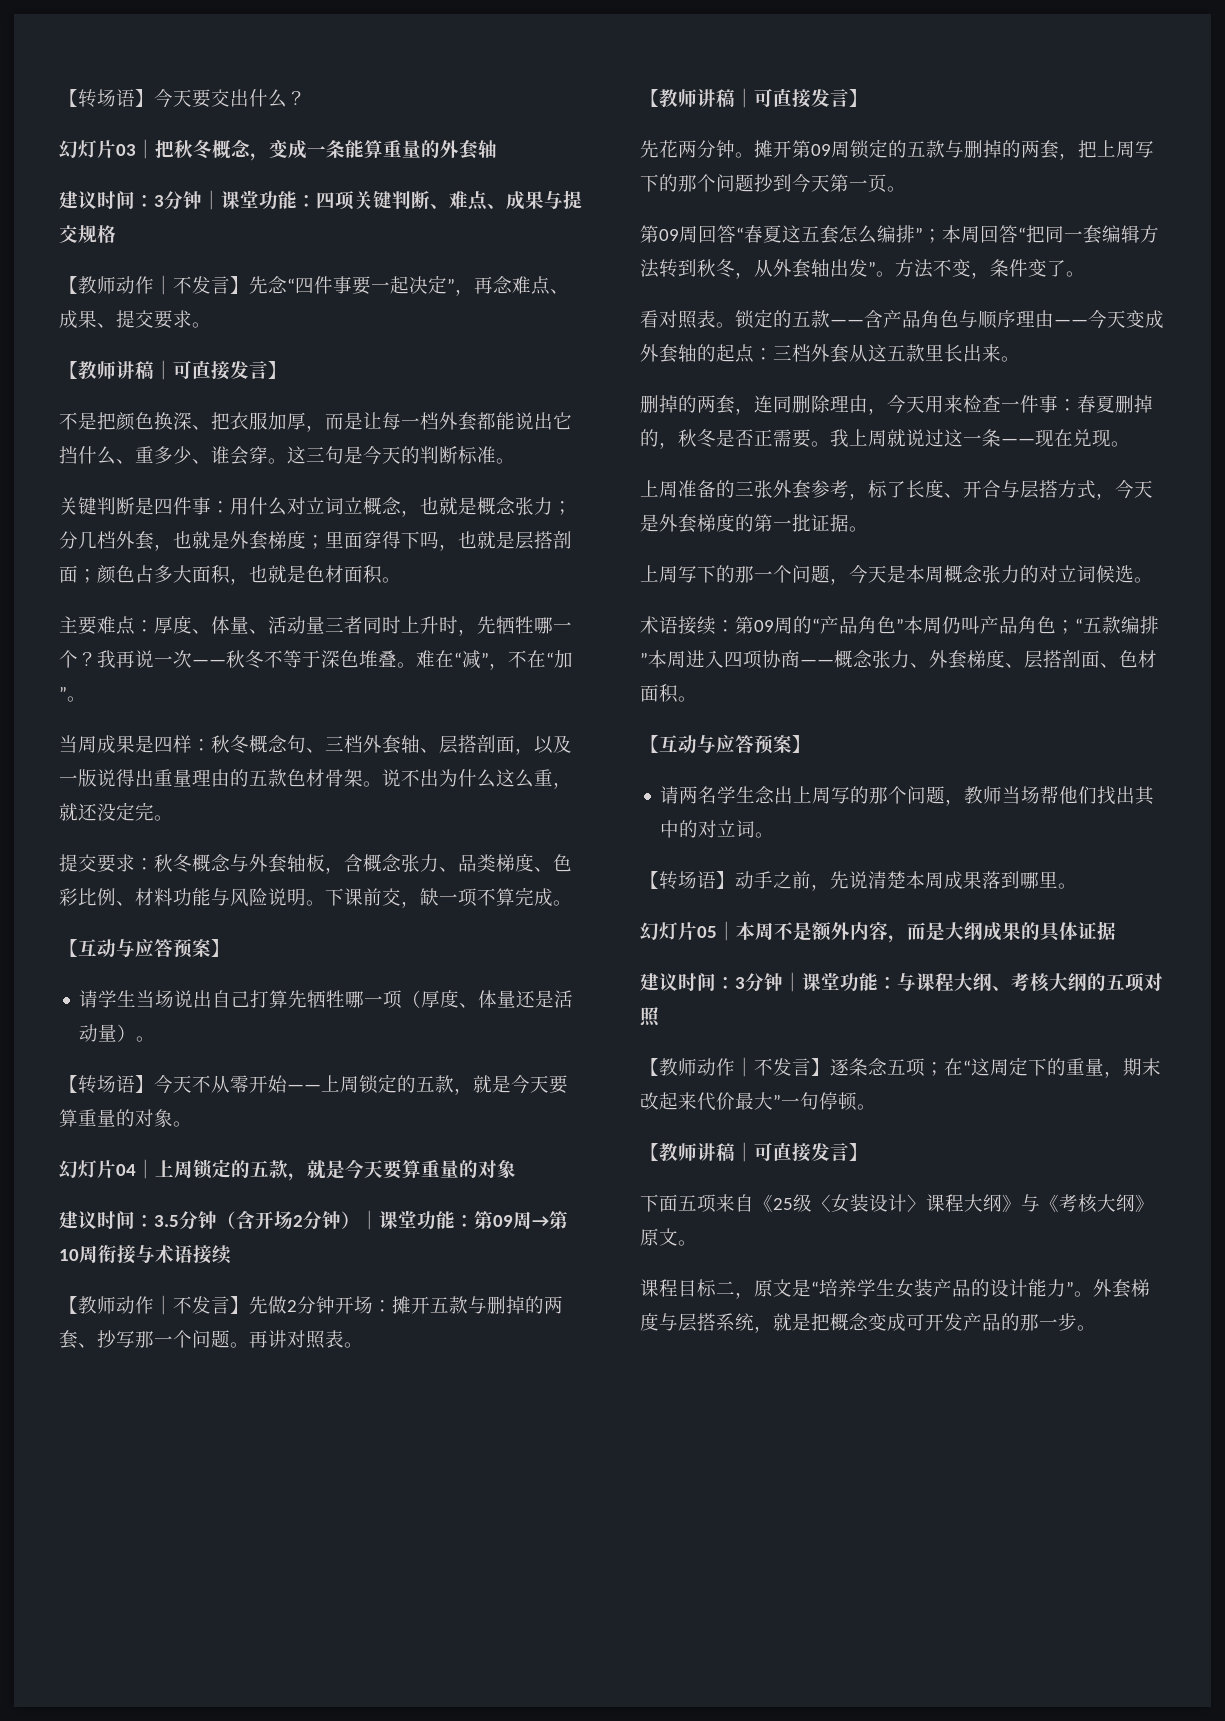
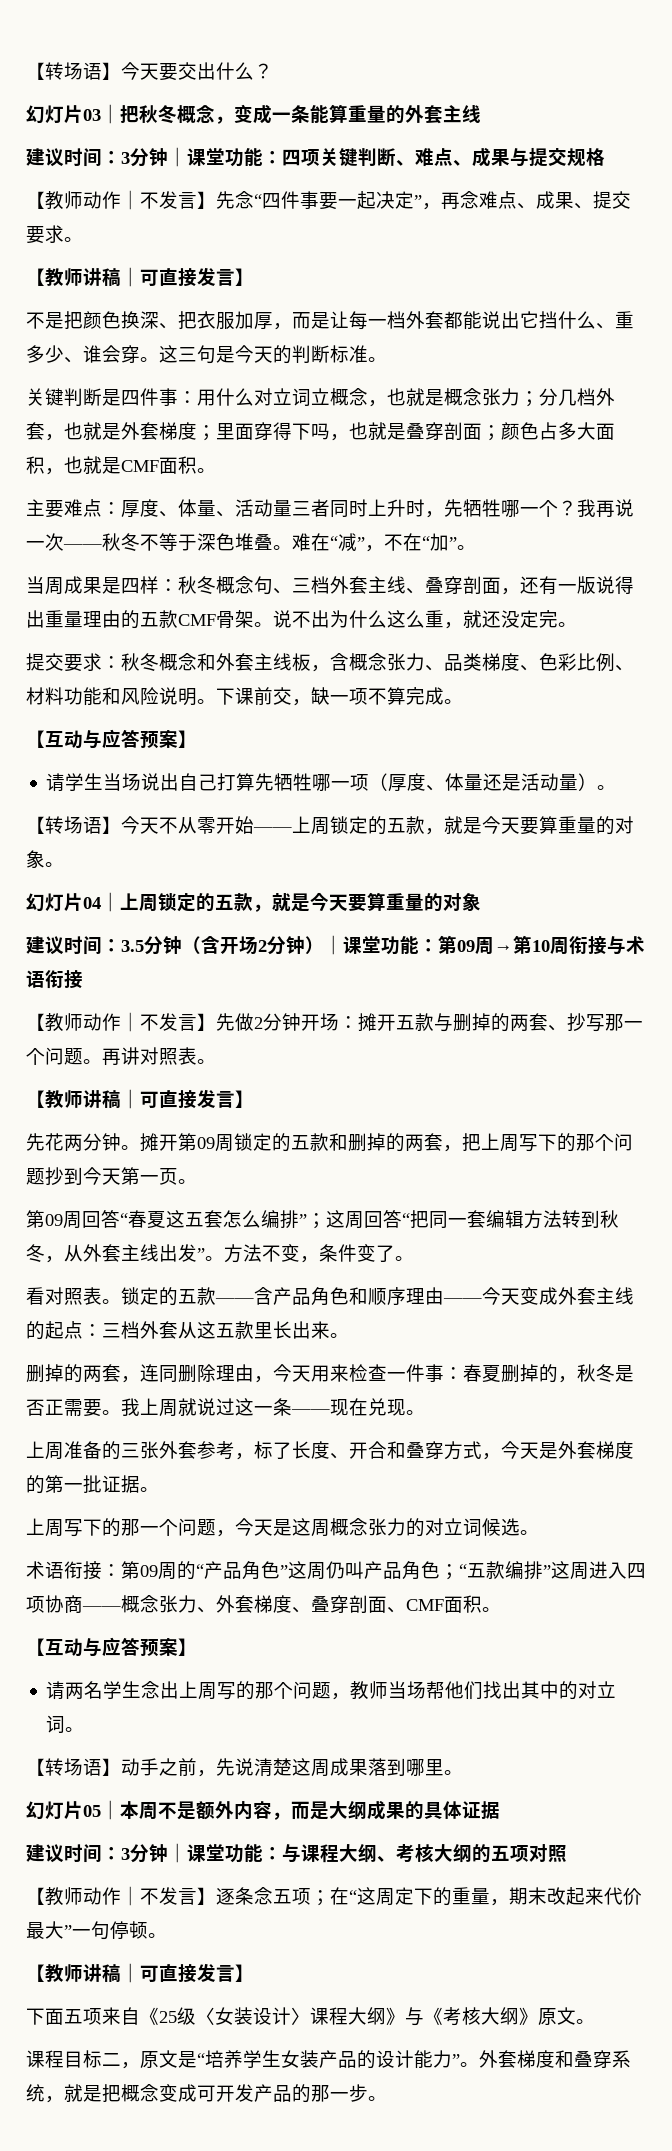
- 幻灯片03｜把秋冬概念，变成一条能算重量的外套轴
+ 幻灯片03｜把秋冬概念，变成一条能算重量的外套主线
- 关键判断是四件事：用什么对立词立概念，也就是概念张力；分几档外套，也就是外套梯度；里面穿得下吗，也就是层搭剖面；颜色占多大面积，也就是色材面积。
+ 关键判断是四件事：用什么对立词立概念，也就是概念张力；分几档外套，也就是外套梯度；里面穿得下吗，也就是叠穿剖面；颜色占多大面积，也就是CMF面积。
- 当周成果是四样：秋冬概念句、三档外套轴、层搭剖面，以及一版说得出重量理由的五款色材骨架。
+ 当周成果是四样：秋冬概念句、三档外套主线、叠穿剖面，还有一版说得出重量理由的五款CMF骨架。
- 提交要求：秋冬概念与外套轴板，含概念张力、品类梯度、色彩比例、材料功能与风险说明。
+ 提交要求：秋冬概念和外套主线板，含概念张力、品类梯度、色彩比例、材料功能和风险说明。
- 建议时间：3.5分钟（含开场2分钟）｜课堂功能：第09周→第10周衔接与术语接续
+ 建议时间：3.5分钟（含开场2分钟）｜课堂功能：第09周→第10周衔接与术语衔接
- 摊开第09周锁定的五款与删掉的两套，把上周写下的那个问题抄到今天第一页。
+ 摊开第09周锁定的五款和删掉的两套，把上周写下的那个问题抄到今天第一页。
- 第09周回答“春夏这五套怎么编排”；本周回答“把同一套编辑方法转到秋冬，从外套轴出发”。
+ 第09周回答“春夏这五套怎么编排”；这周回答“把同一套编辑方法转到秋冬，从外套主线出发”。
- 锁定的五款——含产品角色与顺序理由——今天变成外套轴的起点：三档外套从这五款里长出来。
+ 锁定的五款——含产品角色和顺序理由——今天变成外套主线的起点：三档外套从这五款里长出来。
- 上周准备的三张外套参考，标了长度、开合与层搭方式，今天是外套梯度的第一批证据。
+ 上周准备的三张外套参考，标了长度、开合和叠穿方式，今天是外套梯度的第一批证据。
- 上周写下的那一个问题，今天是本周概念张力的对立词候选。
+ 上周写下的那一个问题，今天是这周概念张力的对立词候选。
- 术语接续：第09周的“产品角色”本周仍叫产品角色；“五款编排”本周进入四项协商——概念张力、外套梯度、层搭剖面、色材面积。
+ 术语衔接：第09周的“产品角色”这周仍叫产品角色；“五款编排”这周进入四项协商——概念张力、外套梯度、叠穿剖面、CMF面积。
- 【转场语】动手之前，先说清楚本周成果落到哪里。
+ 【转场语】动手之前，先说清楚这周成果落到哪里。
- 外套梯度与层搭系统，就是把概念变成可开发产品的那一步。
+ 外套梯度和叠穿系统，就是把概念变成可开发产品的那一步。

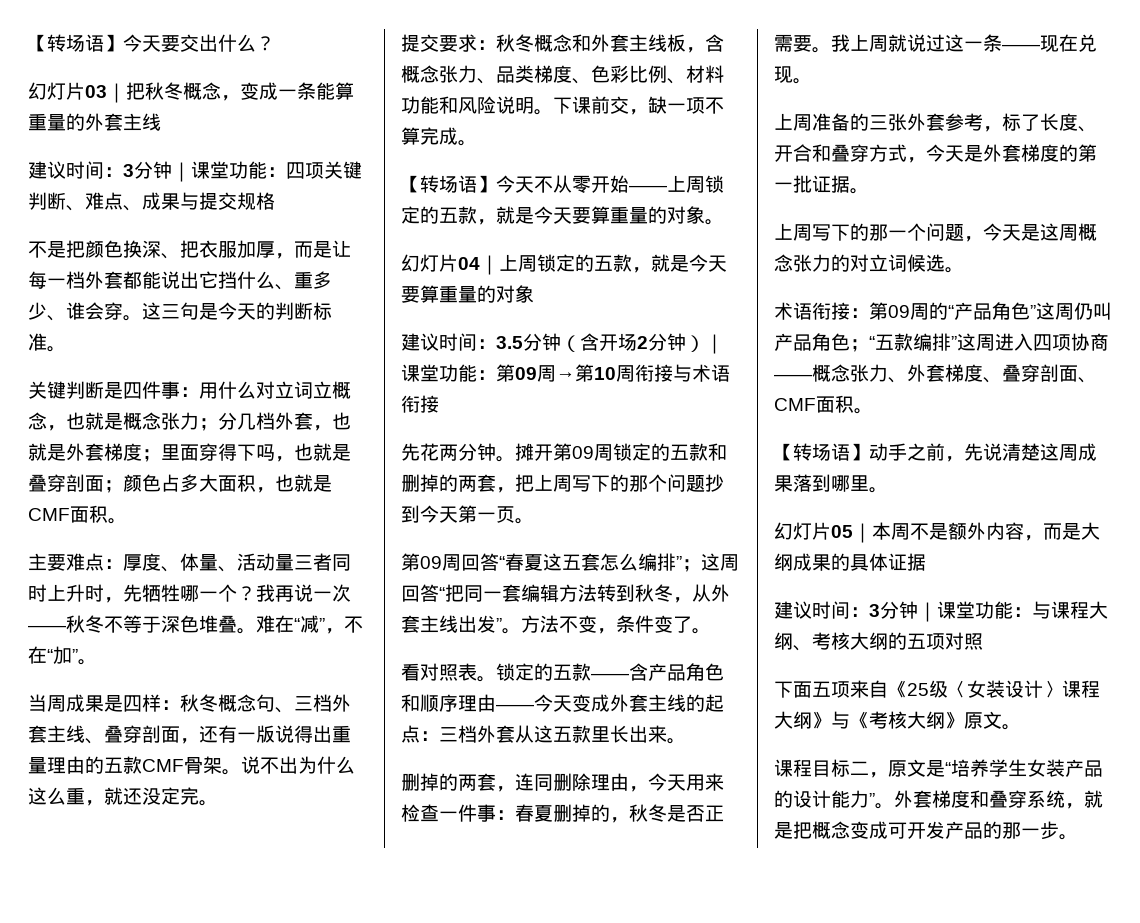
- 【教师动作｜不发言】先念“四件事要一起决定”，再念难点、成果、提交要求。
- 【教师讲稿｜可直接发言】
  下课前交，缺一项不算完成。
- 【互动与应答预案】
- 请学生当场说出自己打算先牺牲哪一项（厚度、体量还是活动量）。
- 【教师动作｜不发言】先做2分钟开场：摊开五款与删掉的两套、抄写那一个问题。再讲对照表。
- 【教师讲稿｜可直接发言】
  术语衔接：第09周的“产品角色”这周仍叫产品角色；“五款编排”这周进入四项协商——概念张力、外套梯度、叠穿剖面、CMF面积。
- 【互动与应答预案】
- 请两名学生念出上周写的那个问题，教师当场帮他们找出其中的对立词。
- 【教师动作｜不发言】逐条念五项；在“这周定下的重量，期末改起来代价最大”一句停顿。
- 【教师讲稿｜可直接发言】

